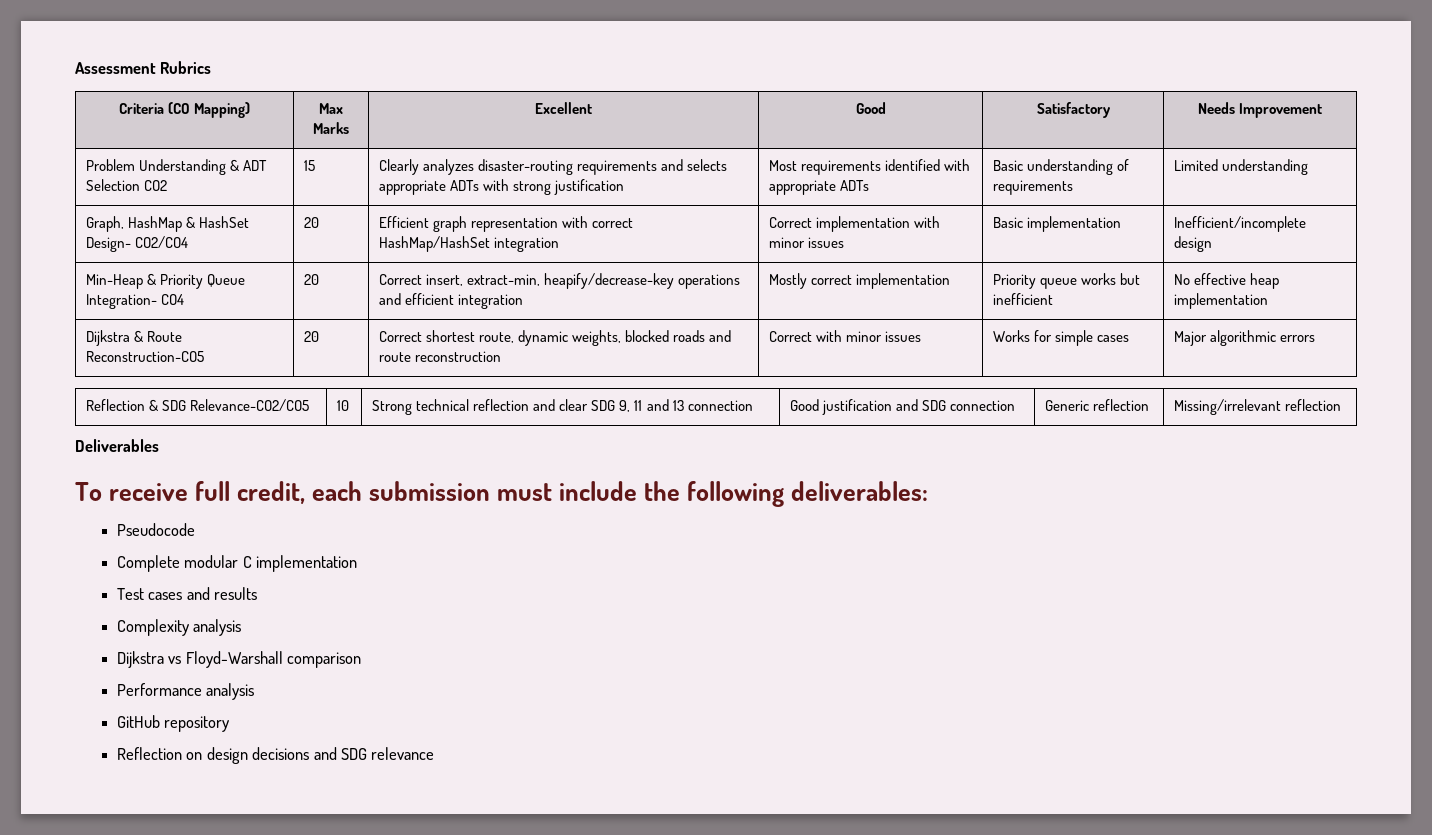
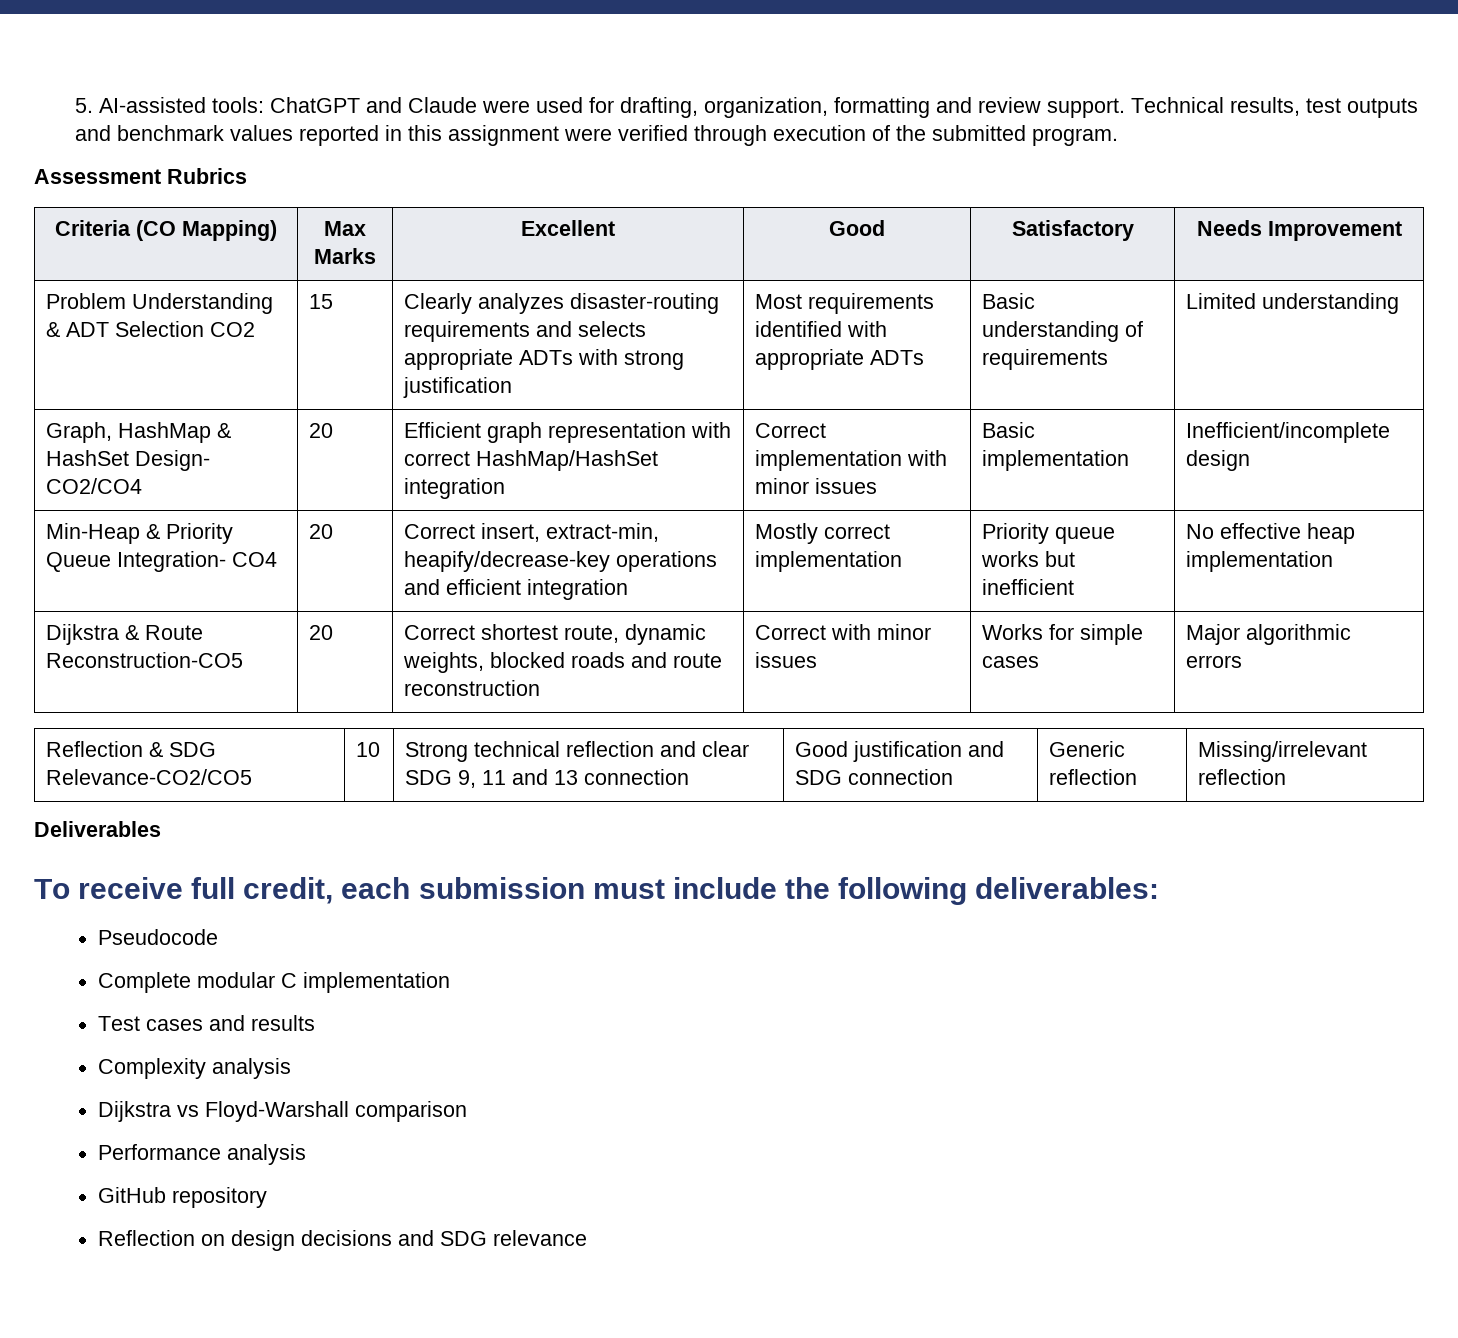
+ 5. AI-assisted tools: ChatGPT and Claude were used for drafting, organization, formatting and review support. Technical results, test outputs and benchmark values reported in this assignment were verified through execution of the submitted program.

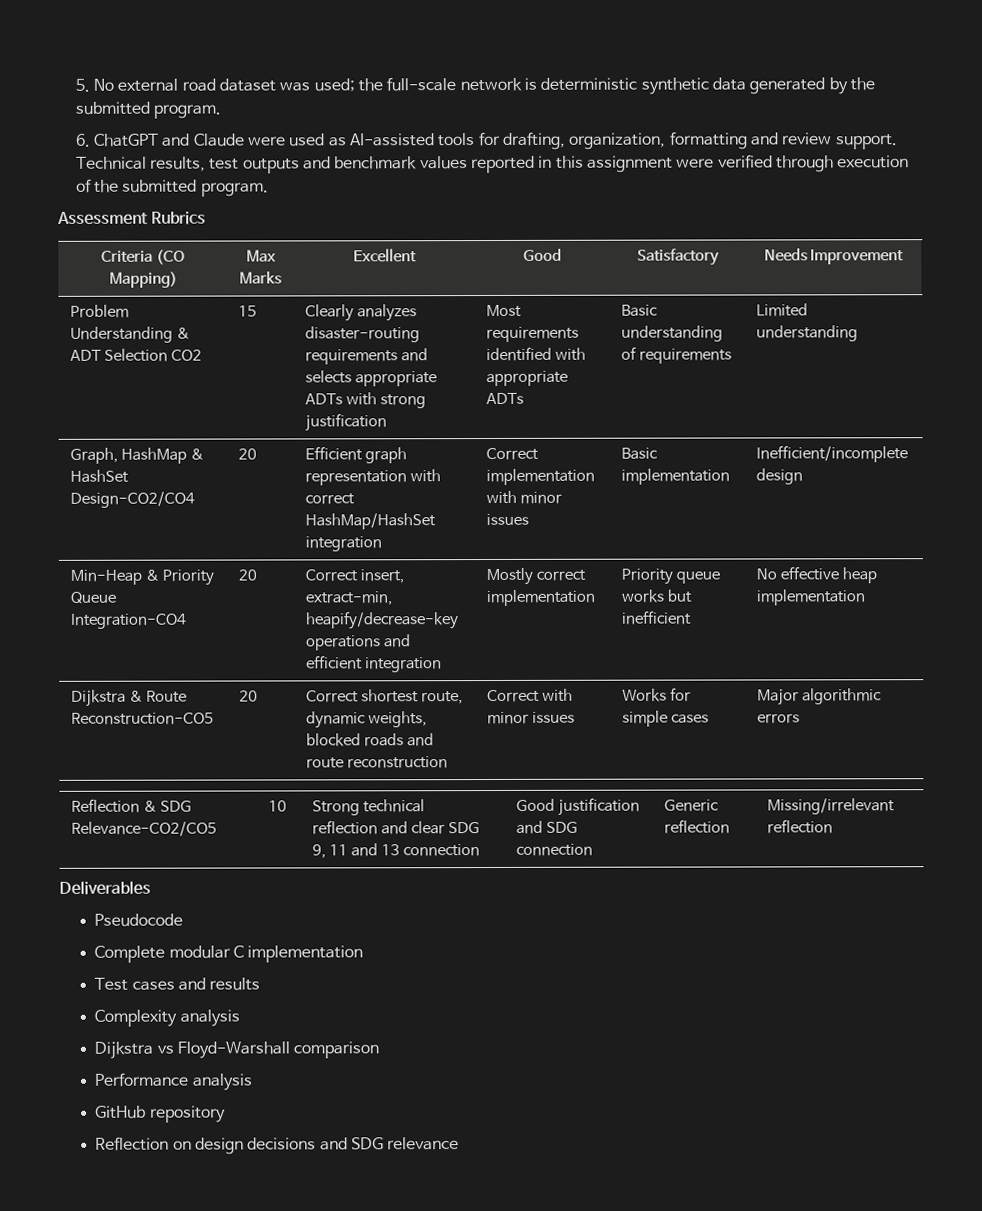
- 5. AI-assisted tools: ChatGPT and Claude were used for drafting, organization, formatting and review support.
+ 5. No external road dataset was used; the full-scale network is deterministic synthetic data generated by the submitted program.
+ 6. ChatGPT and Claude were used as AI-assisted tools for drafting, organization, formatting and review support.
- Graph, HashMap & HashSet Design- CO2/CO4 | 20 | Efficient graph representation with correct HashMap/HashSet integration | Correct implementation with minor issues | Basic implementation | Inefficient/incomplete design
+ Graph, HashMap & HashSet Design-CO2/CO4 | 20 | Efficient graph representation with correct HashMap/HashSet integration | Correct implementation with minor issues | Basic implementation | Inefficient/incomplete design
- Min-Heap & Priority Queue Integration- CO4 | 20 | Correct insert, extract-min, heapify/decrease-key operations and efficient integration | Mostly correct implementation | Priority queue works but inefficient | No effective heap implementation
+ Min-Heap & Priority Queue Integration-CO4 | 20 | Correct insert, extract-min, heapify/decrease-key operations and efficient integration | Mostly correct implementation | Priority queue works but inefficient | No effective heap implementation
- To receive full credit, each submission must include the following deliverables:

